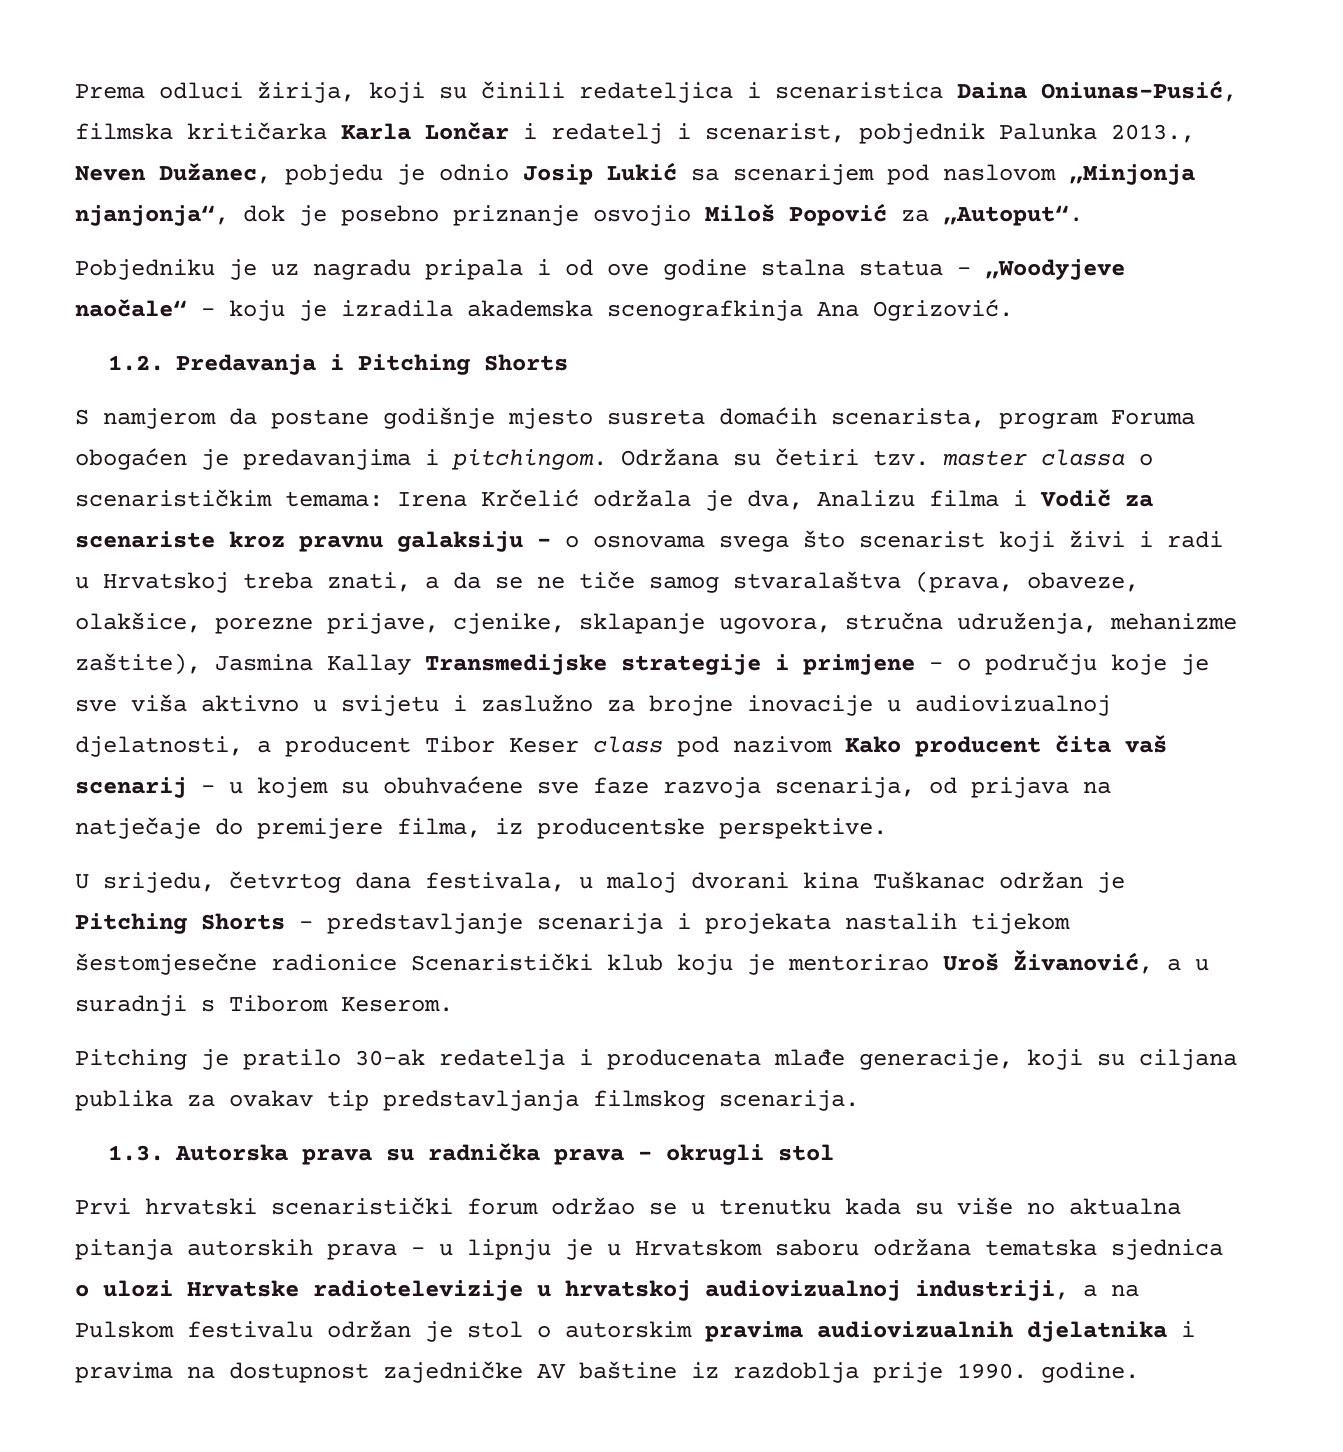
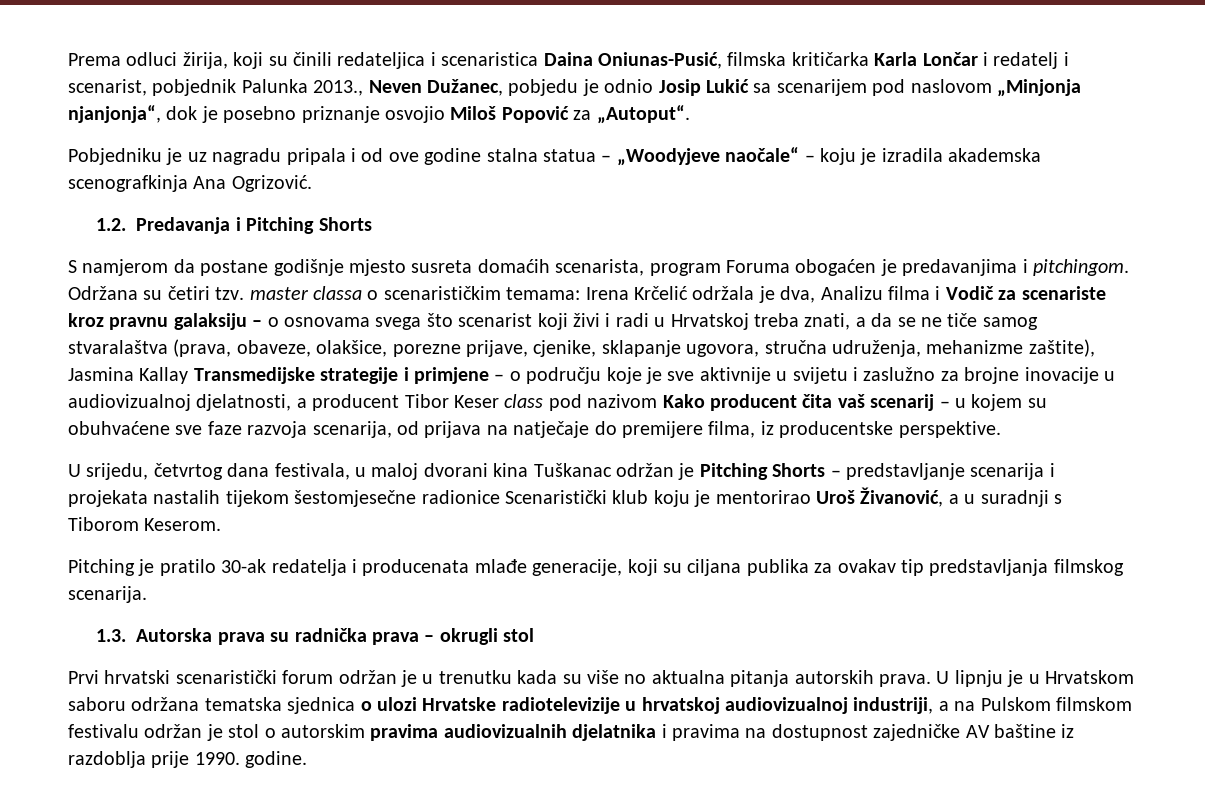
- Irena Krčelić održala je dva, Analizu filma i Vodič za scenariste kroz pravnu galaksiju – o osnovama svega što scenarist koji živi i radi u Hrvatskoj treba znati, a da se ne tiče samog stvaralaštva (prava, obaveze, olakšice, porezne prijave, cjenike, sklapanje ugovora, stručna udruženja, mehanizme zaštite), Jasmina Kallay Transmedijske strategije i primjene – o području koje je sve viša aktivno u svijetu i zaslužno za brojne inovacije u audiovizualnoj djelatnosti, a producent Tibor Keser class pod nazivom Kako producent čita vaš scenarij – u kojem su obuhvaćene sve faze razvoja scenarija, od prijava na natječaje do premijere filma, iz producentske perspektive.
+ Irena Krčelić održala je dva, Analizu filma i Vodič za scenariste kroz pravnu galaksiju – o osnovama svega što scenarist koji živi i radi u Hrvatskoj treba znati, a da se ne tiče samog stvaralaštva (prava, obaveze, olakšice, porezne prijave, cjenike, sklapanje ugovora, stručna udruženja, mehanizme zaštite), Jasmina Kallay Transmedijske strategije i primjene – o području koje je sve aktivnije u svijetu i zaslužno za brojne inovacije u audiovizualnoj djelatnosti, a producent Tibor Keser class pod nazivom Kako producent čita vaš scenarij – u kojem su obuhvaćene sve faze razvoja scenarija, od prijava na natječaje do premijere filma, iz producentske perspektive.
- Prvi hrvatski scenaristički forum održao se u trenutku kada su više no aktualna pitanja autorskih prava – u lipnju je u Hrvatskom saboru održana tematska sjednica o ulozi Hrvatske radiotelevizije u hrvatskoj audiovizualnoj industriji, a na Pulskom festivalu održan je stol o autorskim pravima audiovizualnih djelatnika i pravima na dostupnost zajedničke AV baštine iz razdoblja prije 1990. godine.
+ Prvi hrvatski scenaristički forum održan je u trenutku kada su više no aktualna pitanja autorskih prava. U lipnju je u Hrvatskom saboru održana tematska sjednica o ulozi Hrvatske radiotelevizije u hrvatskoj audiovizualnoj industriji, a na Pulskom filmskom festivalu održan je stol o autorskim pravima audiovizualnih djelatnika i pravima na dostupnost zajedničke AV baštine iz razdoblja prije 1990. godine.

